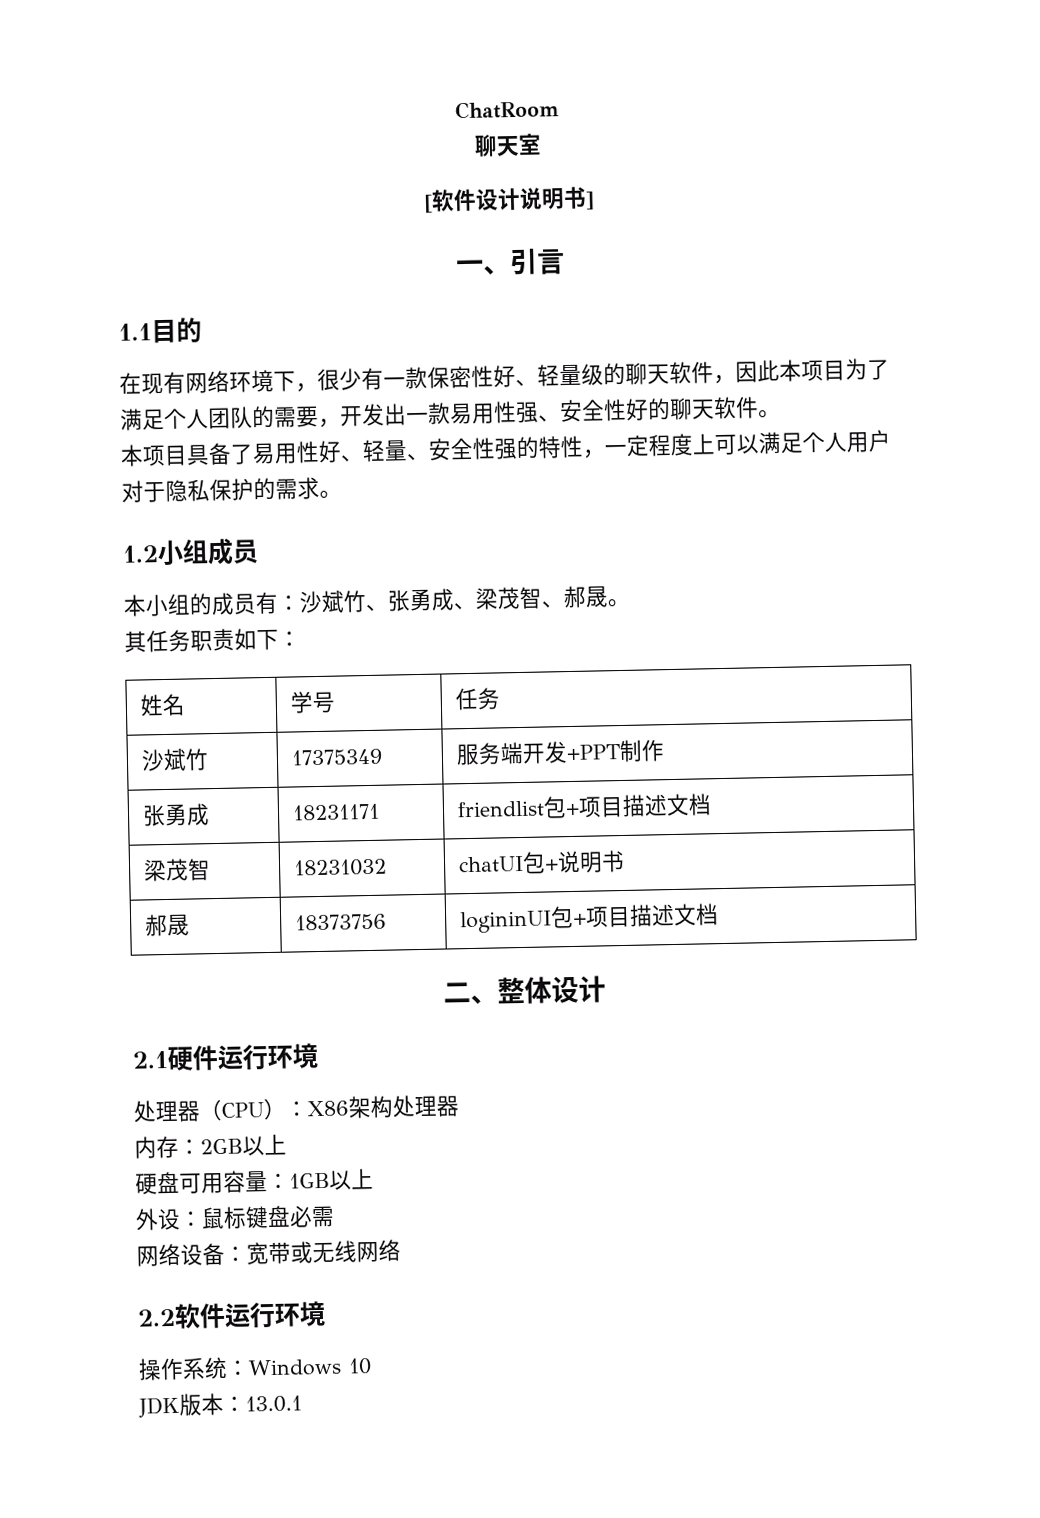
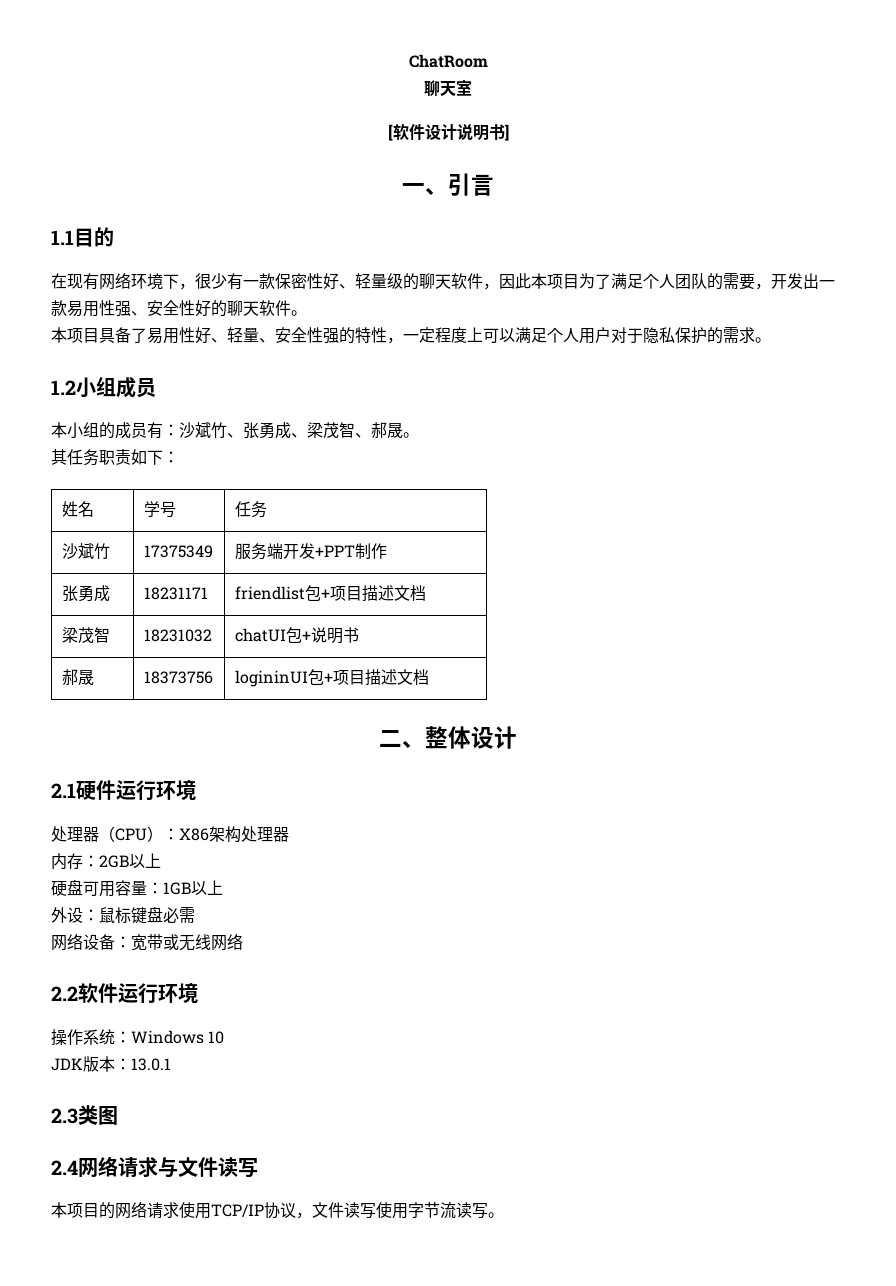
+ 2.3类图
+ 2.4网络请求与文件读写
+ 本项目的网络请求使用TCP/IP协议，文件读写使用字节流读写。

